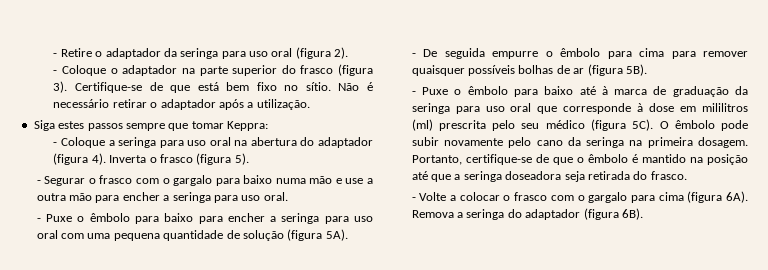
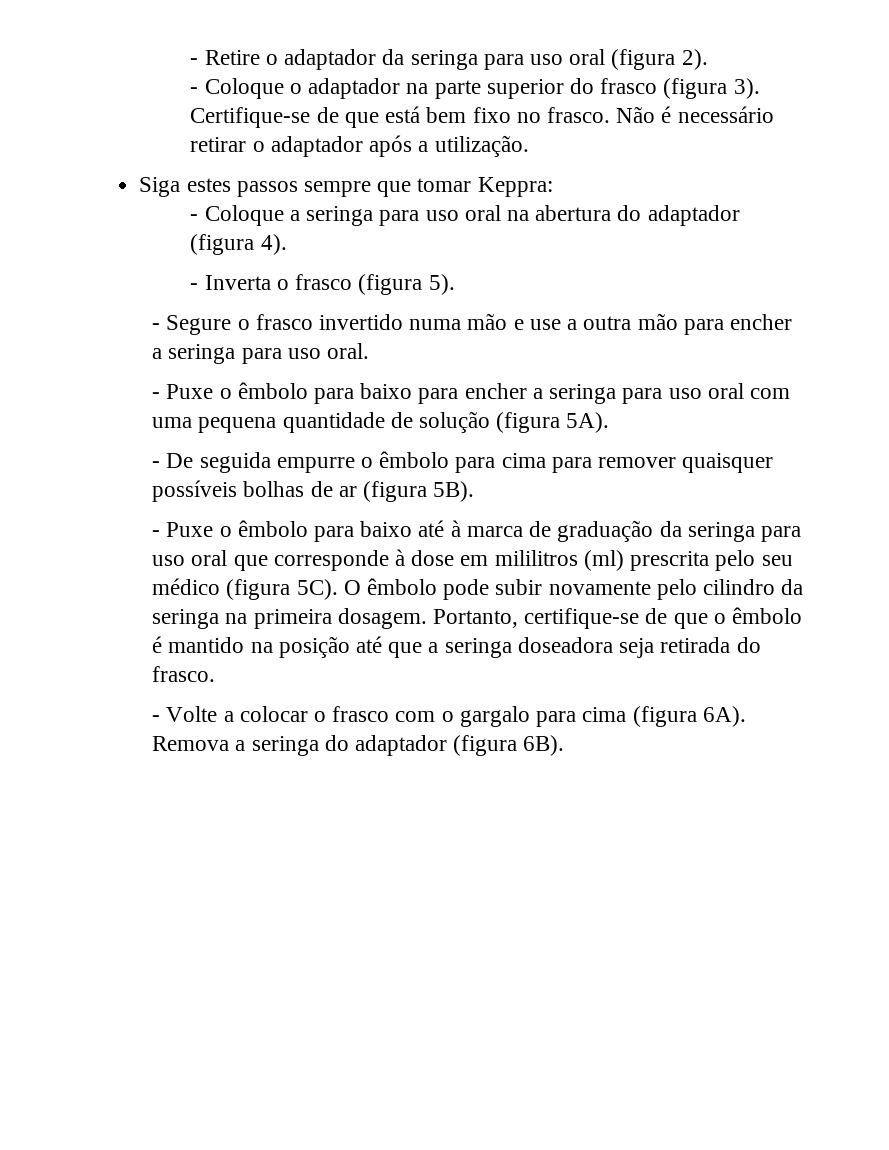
- Certifique-se de que está bem fixo no sítio.
+ Certifique-se de que está bem fixo no frasco.
- - Coloque a seringa para uso oral na abertura do adaptador (figura 4). Inverta o frasco (figura 5).
+ - Coloque a seringa para uso oral na abertura do adaptador (figura 4).
+ - Inverta o frasco (figura 5).
- - Segurar o frasco com o gargalo para baixo numa mão e use a outra mão para encher a seringa para uso oral.
+ - Segure o frasco invertido numa mão e use a outra mão para encher a seringa para uso oral.
- O êmbolo pode subir novamente pelo cano da seringa na primeira dosagem.
+ O êmbolo pode subir novamente pelo cilindro da seringa na primeira dosagem.

